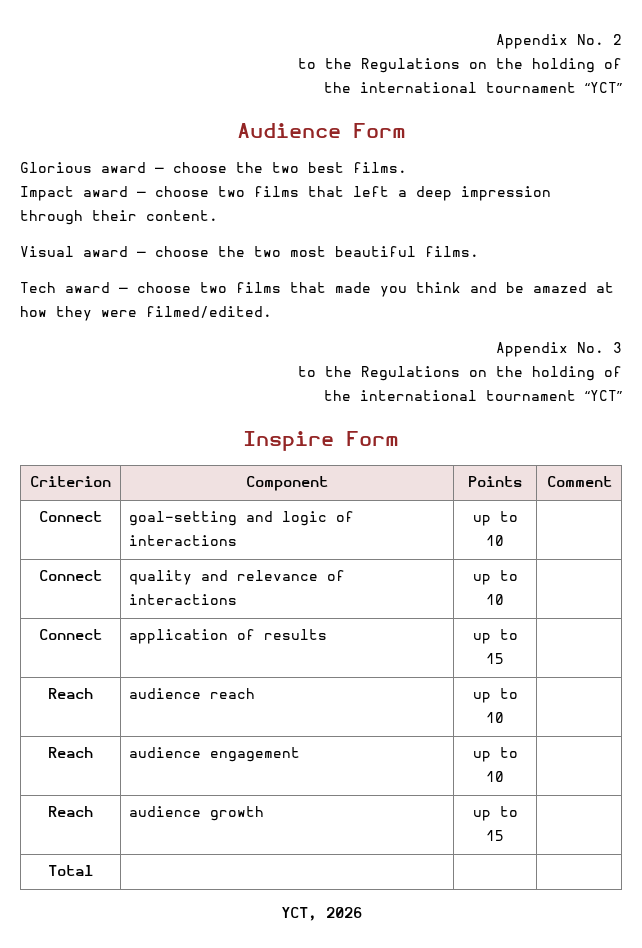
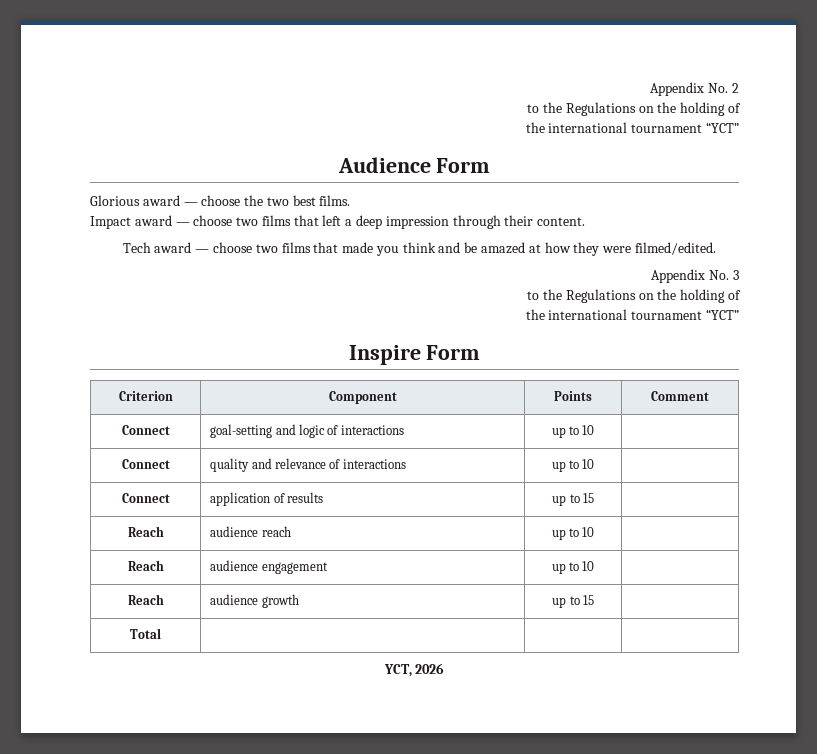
- Visual award — choose the two most beautiful films.

